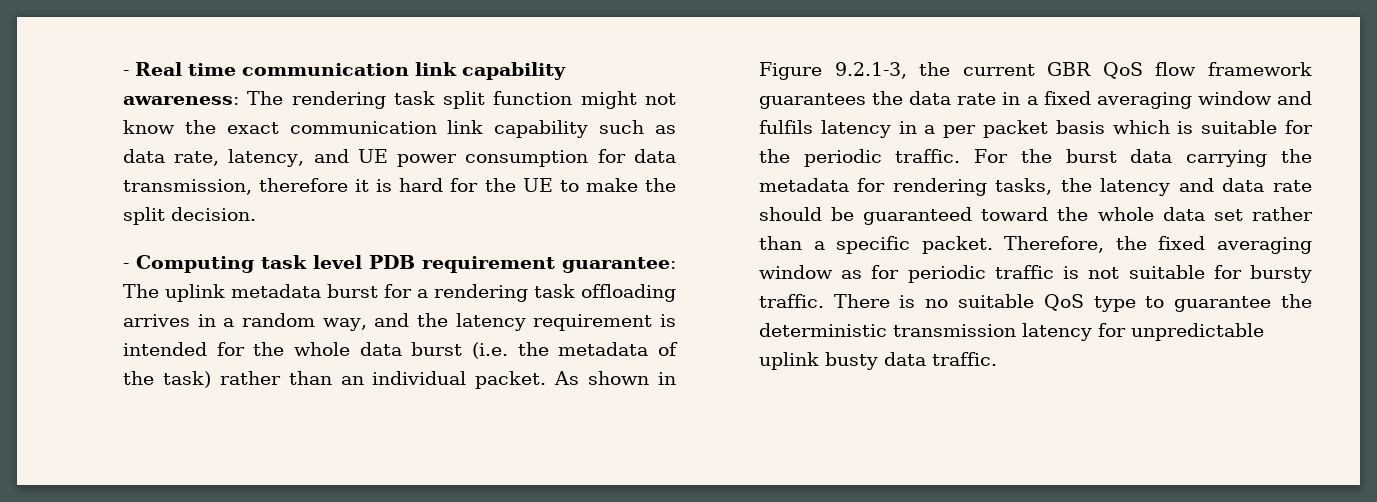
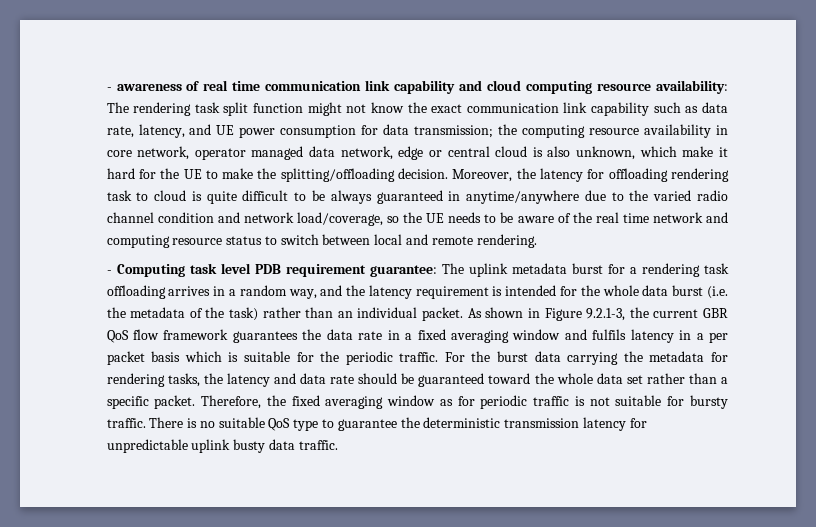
- - Real time communication link capability awareness: The rendering task split function might not know the exact communication link capability such as data rate, latency, and UE power consumption for data transmission, therefore it is hard for the UE to make the split decision.
+ - awareness of real time communication link capability and cloud computing resource availability: The rendering task split function might not know the exact communication link capability such as data rate, latency, and UE power consumption for data transmission; the computing resource availability in core network, operator managed data network, edge or central cloud is also unknown, which make it hard for the UE to make the splitting/offloading decision. Moreover, the latency for offloading rendering task to cloud is quite difficult to be always guaranteed in anytime/anywhere due to the varied radio channel condition and network load/coverage, so the UE needs to be aware of the real time network and computing resource status to switch between local and remote rendering.

